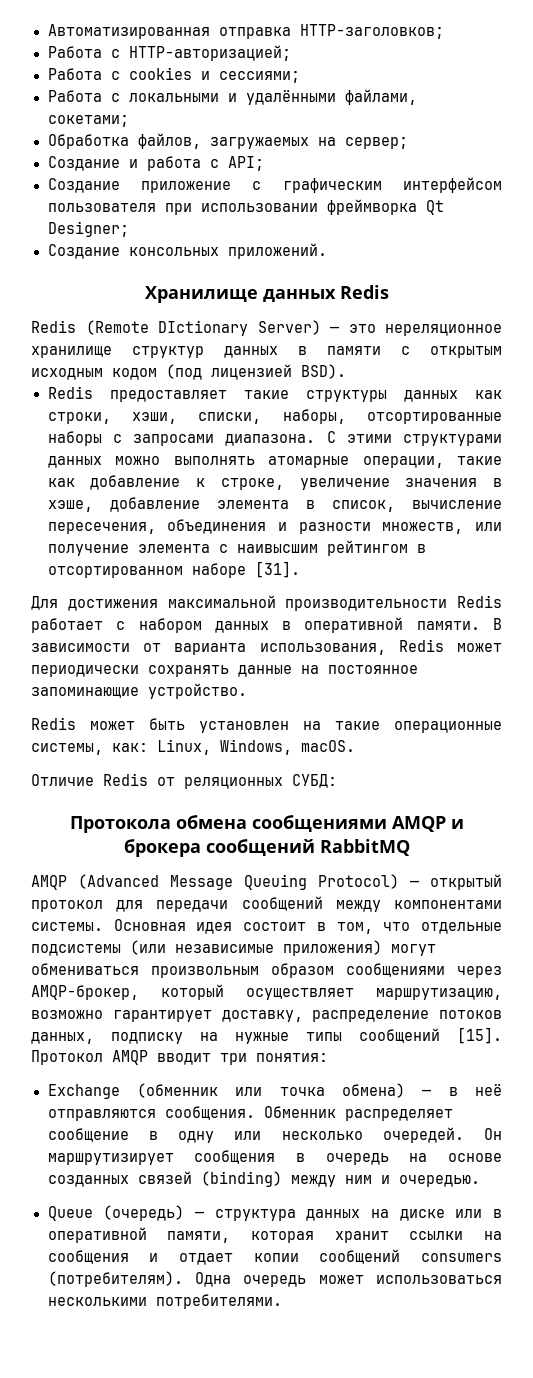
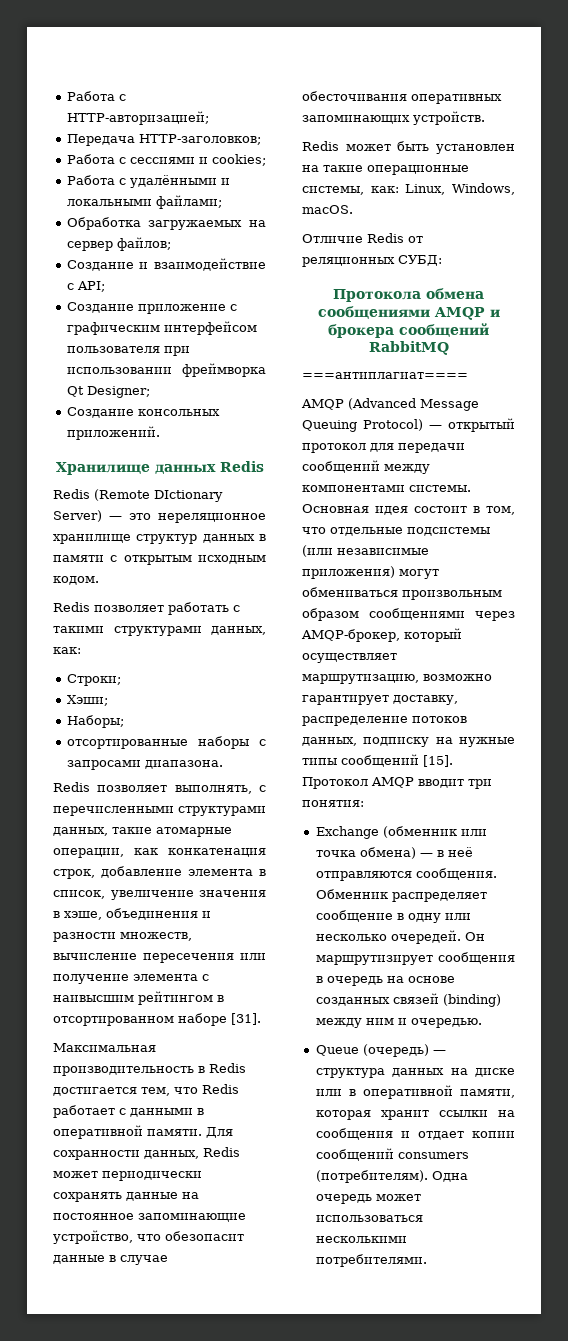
- Автоматизированная отправка HTTP-заголовков;
+ Работа с HTTP-авторизацией;
+ Передача HTTP-заголовков;
- Работа с HTTP-авторизацией;
- Работа с cookies и сессиями;
- Работа с локальными и удалёнными файлами, сокетами;
+ Работа с сессиями и cookies;
+ Работа с удалёнными и локальными файлами;
- Обработка файлов, загружаемых на сервер;
+ Обработка загружаемых на сервер файлов;
- Создание и работа с API;
+ Создание и взаимодействие с API;
- Redis (Remote DIctionary Server) — это нереляционное хранилище структур данных в памяти с открытым исходным кодом (под лицензией BSD).
- Redis предоставляет такие структуры данных как строки, хэши, списки, наборы, отсортированные наборы с запросами диапазона. С этими структурами данных можно выполнять атомарные операции, такие как добавление к строке, увеличение значения в хэше, добавление элемента в список, вычисление пересечения, объединения и разности множеств, или получение элемента с наивысшим рейтингом в отсортированном наборе [31].
+ Redis (Remote DIctionary Server) — это нереляционное хранилище структур данных в памяти с открытым исходным кодом.
+ Redis позволяет работать с такими структурами данных, как:
+ Строки;
+ Хэши;
+ Наборы;
+ отсортированные наборы с запросами диапазона.
+ Redis позволяет выполнять, с перечисленными структурами данных, такие атомарные операции, как конкатенация строк, добавление элемента в список, увеличение значения в хэше, объединения и разности множеств, вычисление пересечения или получение элемента с наивысшим рейтингом в отсортированном наборе [31].
- Для достижения максимальной производительности Redis работает с набором данных в оперативной памяти.
+ Максимальная производительность в Redis достигается тем, что Redis работает с данными в оперативной памяти.
- В зависимости от варианта использования, Redis может периодически сохранять данные на постоянное запоминающие устройство.
+ Для сохранности данных, Redis может периодически сохранять данные на постоянное запоминающие устройство, что обезопасит данные в случае обесточивания оперативных запоминающих устройств.
+ ===антиплагиат====

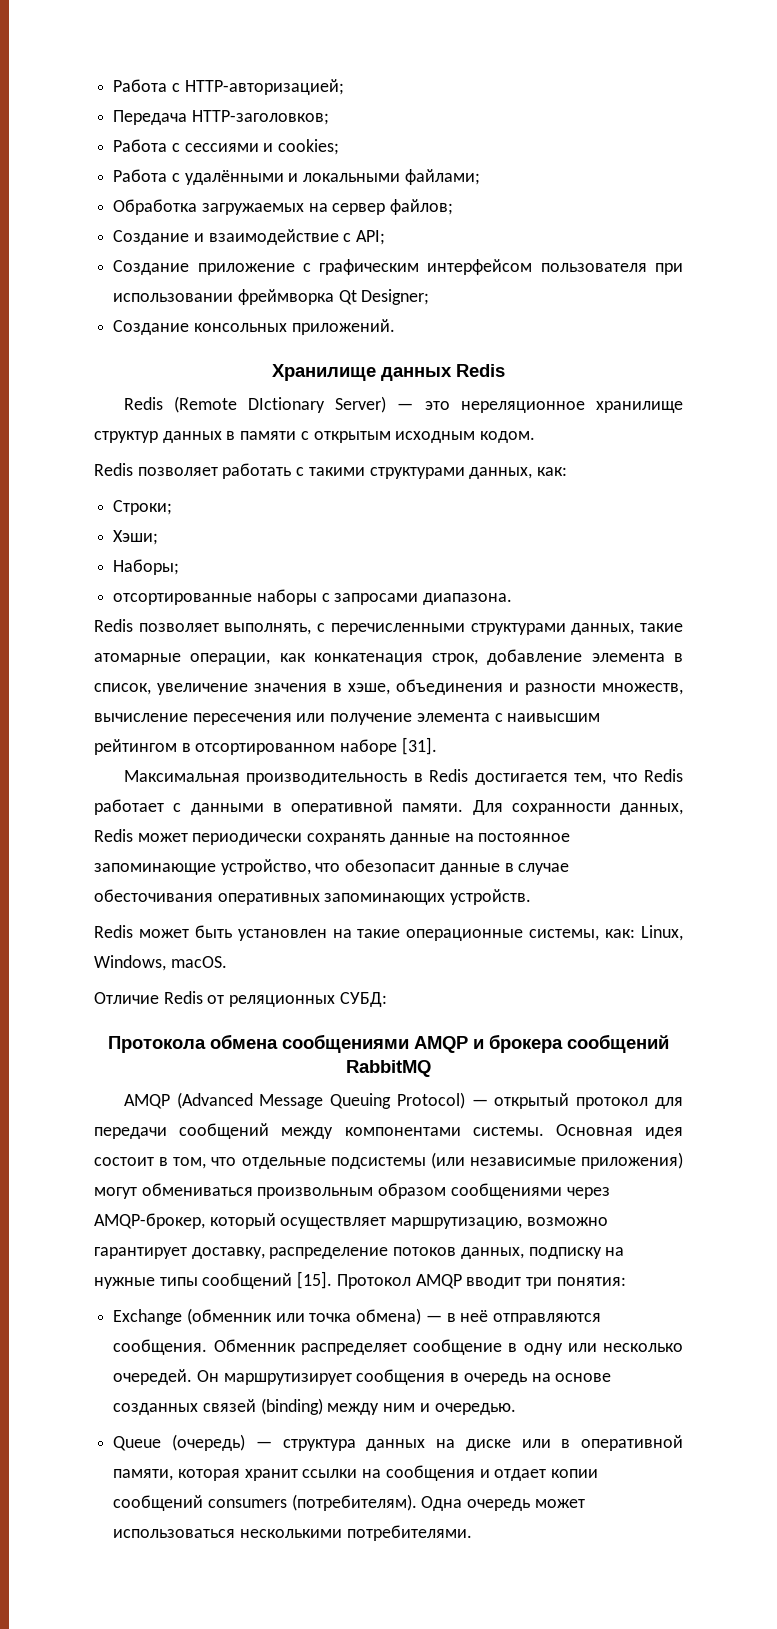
- ===антиплагиат====

